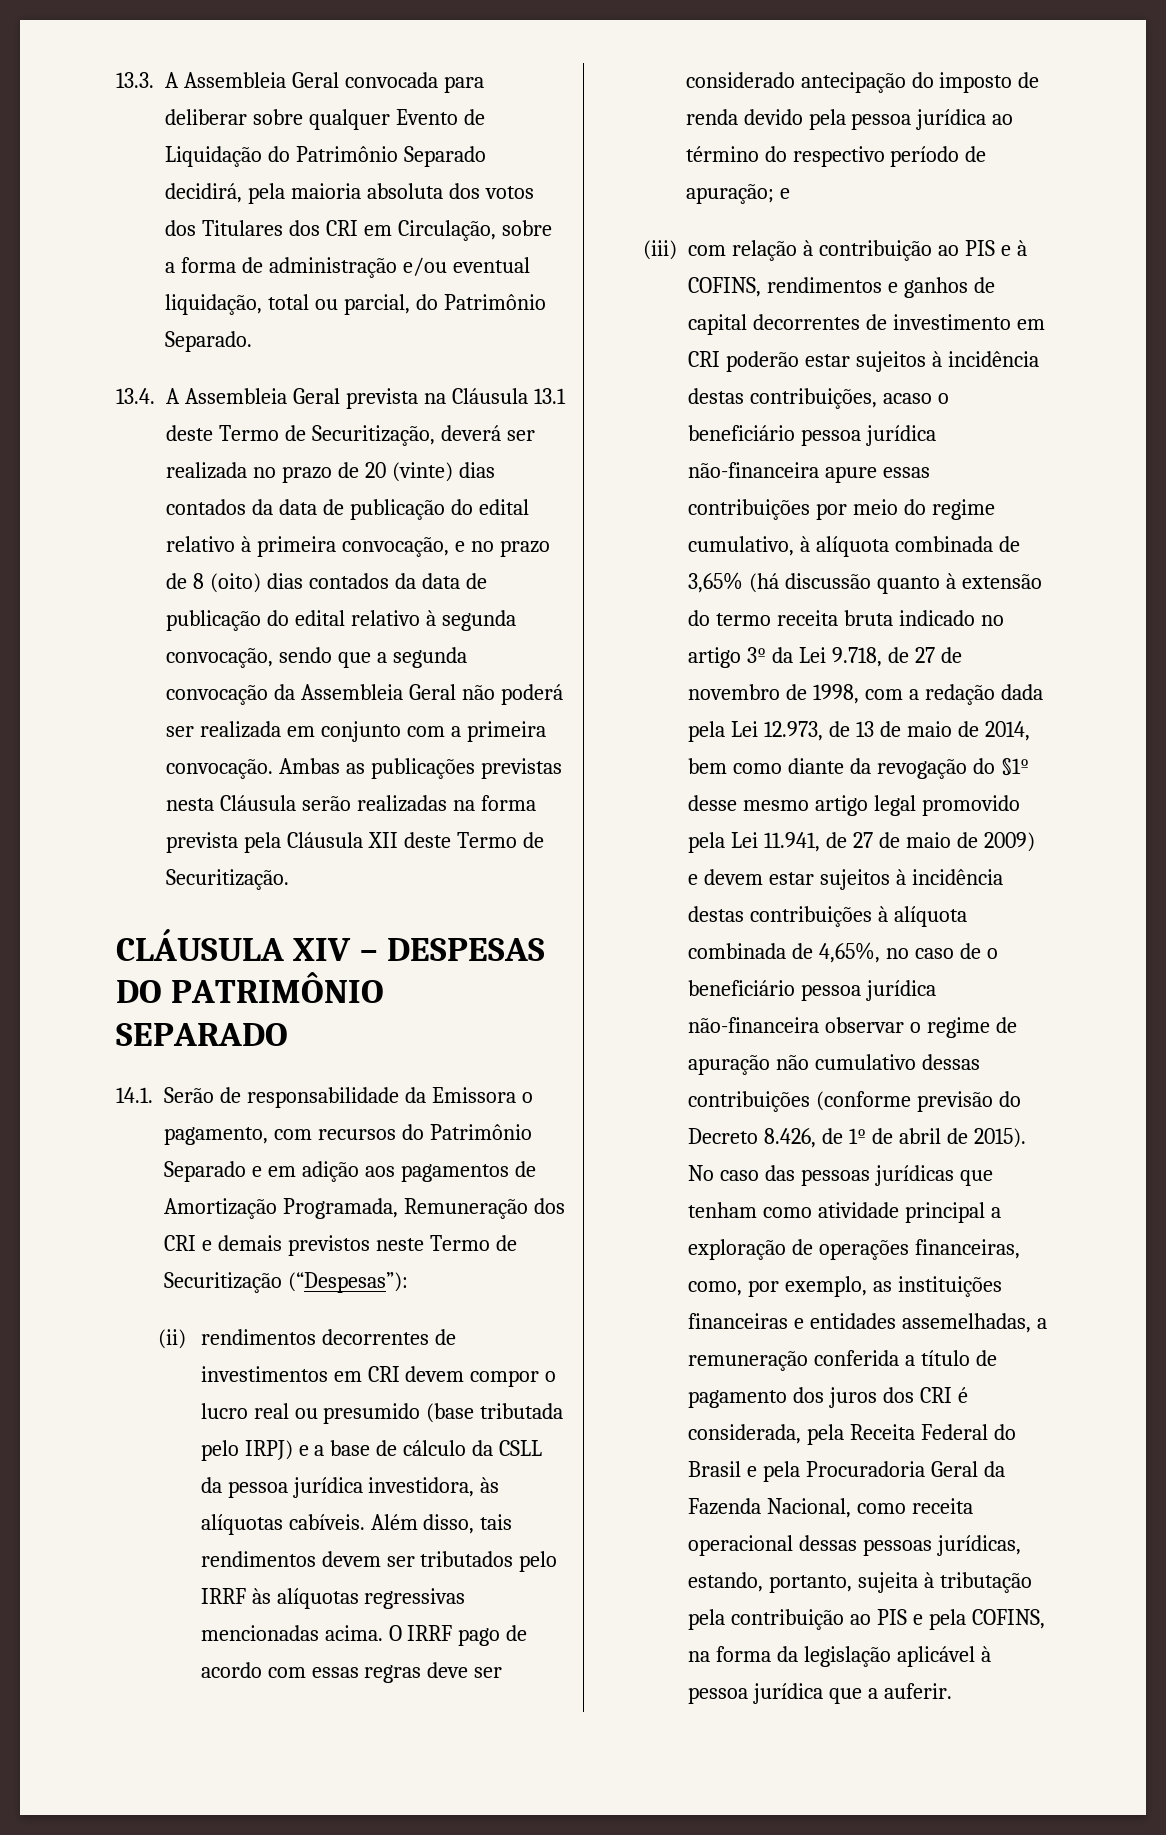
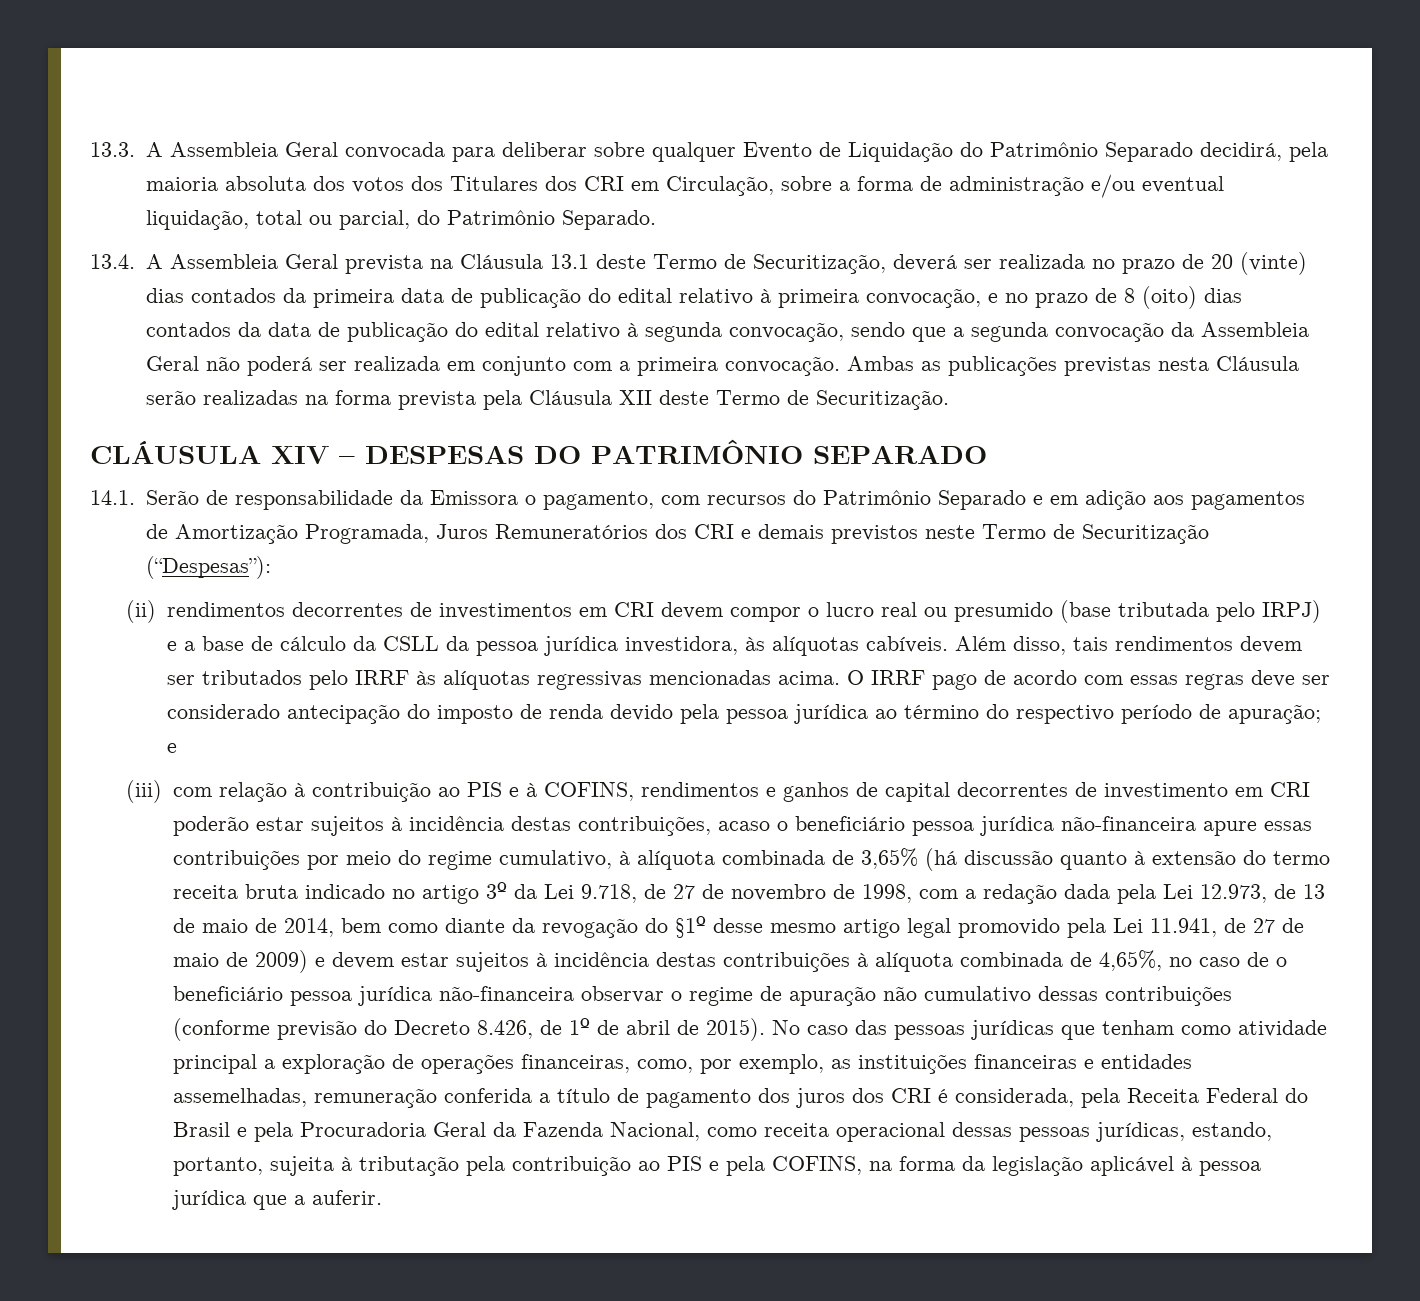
- 13.4. A Assembleia Geral prevista na Cláusula 13.1 deste Termo de Securitização, deverá ser realizada no prazo de 20 (vinte) dias contados da data de publicação do edital relativo à primeira convocação, e no prazo de 8 (oito) dias contados da data de publicação do edital relativo à segunda convocação, sendo que a segunda convocação da Assembleia Geral não poderá ser realizada em conjunto com a primeira convocação.
+ 13.4. A Assembleia Geral prevista na Cláusula 13.1 deste Termo de Securitização, deverá ser realizada no prazo de 20 (vinte) dias contados da primeira data de publicação do edital relativo à primeira convocação, e no prazo de 8 (oito) dias contados da data de publicação do edital relativo à segunda convocação, sendo que a segunda convocação da Assembleia Geral não poderá ser realizada em conjunto com a primeira convocação.
- 14.1. Serão de responsabilidade da Emissora o pagamento, com recursos do Patrimônio Separado e em adição aos pagamentos de Amortização Programada, Remuneração dos CRI e demais previstos neste Termo de Securitização (“Despesas”):
+ 14.1. Serão de responsabilidade da Emissora o pagamento, com recursos do Patrimônio Separado e em adição aos pagamentos de Amortização Programada, Juros Remuneratórios dos CRI e demais previstos neste Termo de Securitização (“Despesas”):
- No caso das pessoas jurídicas que tenham como atividade principal a exploração de operações financeiras, como, por exemplo, as instituições financeiras e entidades assemelhadas, a remuneração conferida a título de pagamento dos juros dos CRI é considerada, pela Receita Federal do Brasil e pela Procuradoria Geral da Fazenda Nacional, como receita operacional dessas pessoas jurídicas, estando, portanto, sujeita à tributação pela contribuição ao PIS e pela COFINS, na forma da legislação aplicável à pessoa jurídica que a auferir.
+ No caso das pessoas jurídicas que tenham como atividade principal a exploração de operações financeiras, como, por exemplo, as instituições financeiras e entidades assemelhadas, remuneração conferida a título de pagamento dos juros dos CRI é considerada, pela Receita Federal do Brasil e pela Procuradoria Geral da Fazenda Nacional, como receita operacional dessas pessoas jurídicas, estando, portanto, sujeita à tributação pela contribuição ao PIS e pela COFINS, na forma da legislação aplicável à pessoa jurídica que a auferir.

